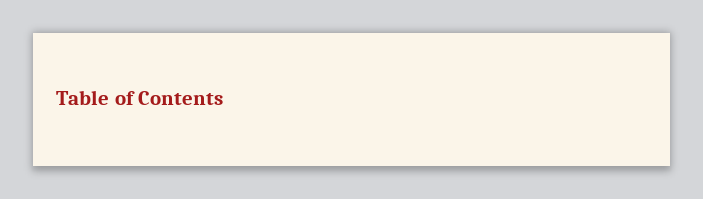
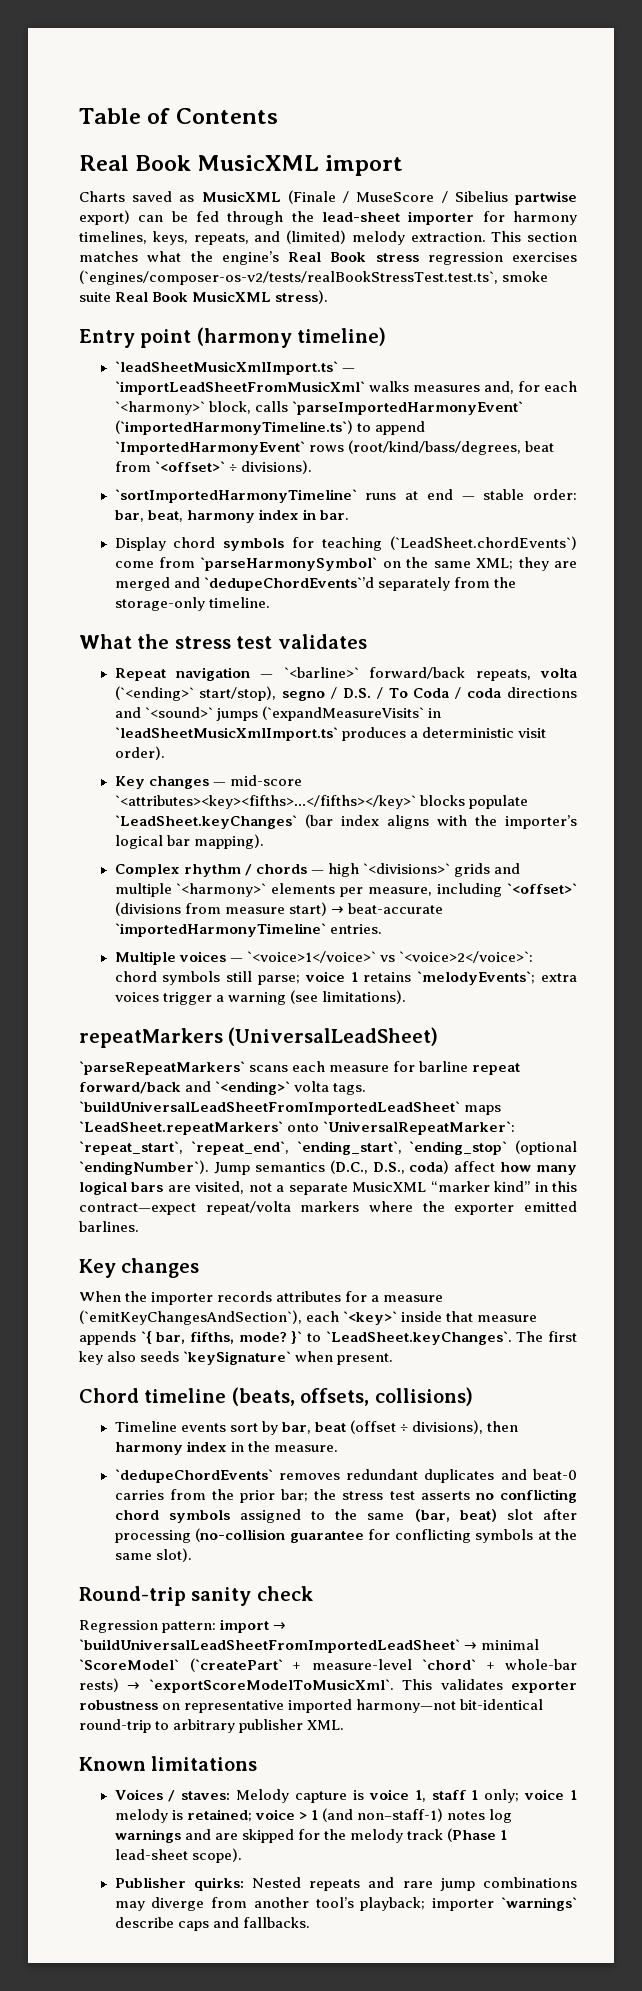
+ Real Book MusicXML import
+ Charts saved as MusicXML (Finale / MuseScore / Sibelius partwise export) can be fed through the lead-sheet importer for harmony timelines, keys, repeats, and (limited) melody extraction. This section matches what the engine’s Real Book stress regression exercises (`engines/composer-os-v2/tests/realBookStressTest.test.ts`, smoke suite Real Book MusicXML stress).
+ Entry point (harmony timeline)
+ `leadSheetMusicXmlImport.ts` — `importLeadSheetFromMusicXml` walks measures and, for each `<harmony>` block, calls `parseImportedHarmonyEvent` (`importedHarmonyTimeline.ts`) to append `ImportedHarmonyEvent` rows (root/kind/bass/degrees, beat from `<offset>` ÷ divisions).
+ `sortImportedHarmonyTimeline` runs at end — stable order: bar, beat, harmony index in bar.
+ Display chord symbols for teaching (`LeadSheet.chordEvents`) come from `parseHarmonySymbol` on the same XML; they are merged and `dedupeChordEvents`’d separately from the storage-only timeline.
+ What the stress test validates
+ Repeat navigation — `<barline>` forward/back repeats, volta (`<ending>` start/stop), segno / D.S. / To Coda / coda directions and `<sound>` jumps (`expandMeasureVisits` in `leadSheetMusicXmlImport.ts` produces a deterministic visit order).
+ Key changes — mid-score `<attributes><key><fifths>…</fifths></key>` blocks populate `LeadSheet.keyChanges` (bar index aligns with the importer’s logical bar mapping).
+ Complex rhythm / chords — high `<divisions>` grids and multiple `<harmony>` elements per measure, including `<offset>` (divisions from measure start) → beat-accurate `importedHarmonyTimeline` entries.
+ Multiple voices — `<voice>1</voice>` vs `<voice>2</voice>`: chord symbols still parse; voice 1 retains `melodyEvents`; extra voices trigger a warning (see limitations).
+ repeatMarkers (UniversalLeadSheet)
+ `parseRepeatMarkers` scans each measure for barline repeat forward/back and `<ending>` volta tags. `buildUniversalLeadSheetFromImportedLeadSheet` maps `LeadSheet.repeatMarkers` onto `UniversalRepeatMarker`: `repeat_start`, `repeat_end`, `ending_start`, `ending_stop` (optional `endingNumber`). Jump semantics (D.C., D.S., coda) affect how many logical bars are visited, not a separate MusicXML “marker kind” in this contract—expect repeat/volta markers where the exporter emitted barlines.
+ Key changes
+ When the importer records attributes for a measure (`emitKeyChangesAndSection`), each `<key>` inside that measure appends `{ bar, fifths, mode? }` to `LeadSheet.keyChanges`. The first key also seeds `keySignature` when present.
+ Chord timeline (beats, offsets, collisions)
+ Timeline events sort by bar, beat (offset ÷ divisions), then harmony index in the measure.
+ `dedupeChordEvents` removes redundant duplicates and beat-0 carries from the prior bar; the stress test asserts no conflicting chord symbols assigned to the same (bar, beat) slot after processing (no-collision guarantee for conflicting symbols at the same slot).
+ Round-trip sanity check
+ Regression pattern: import → `buildUniversalLeadSheetFromImportedLeadSheet` → minimal `ScoreModel` (`createPart` + measure-level `chord` + whole-bar rests) → `exportScoreModelToMusicXml`. This validates exporter robustness on representative imported harmony—not bit-identical round-trip to arbitrary publisher XML.
+ Known limitations
+ Voices / staves: Melody capture is voice 1, staff 1 only; voice 1 melody is retained; voice > 1 (and non–staff-1) notes log warnings and are skipped for the melody track (Phase 1 lead-sheet scope).
+ Publisher quirks: Nested repeats and rare jump combinations may diverge from another tool’s playback; importer `warnings` describe caps and fallbacks.

